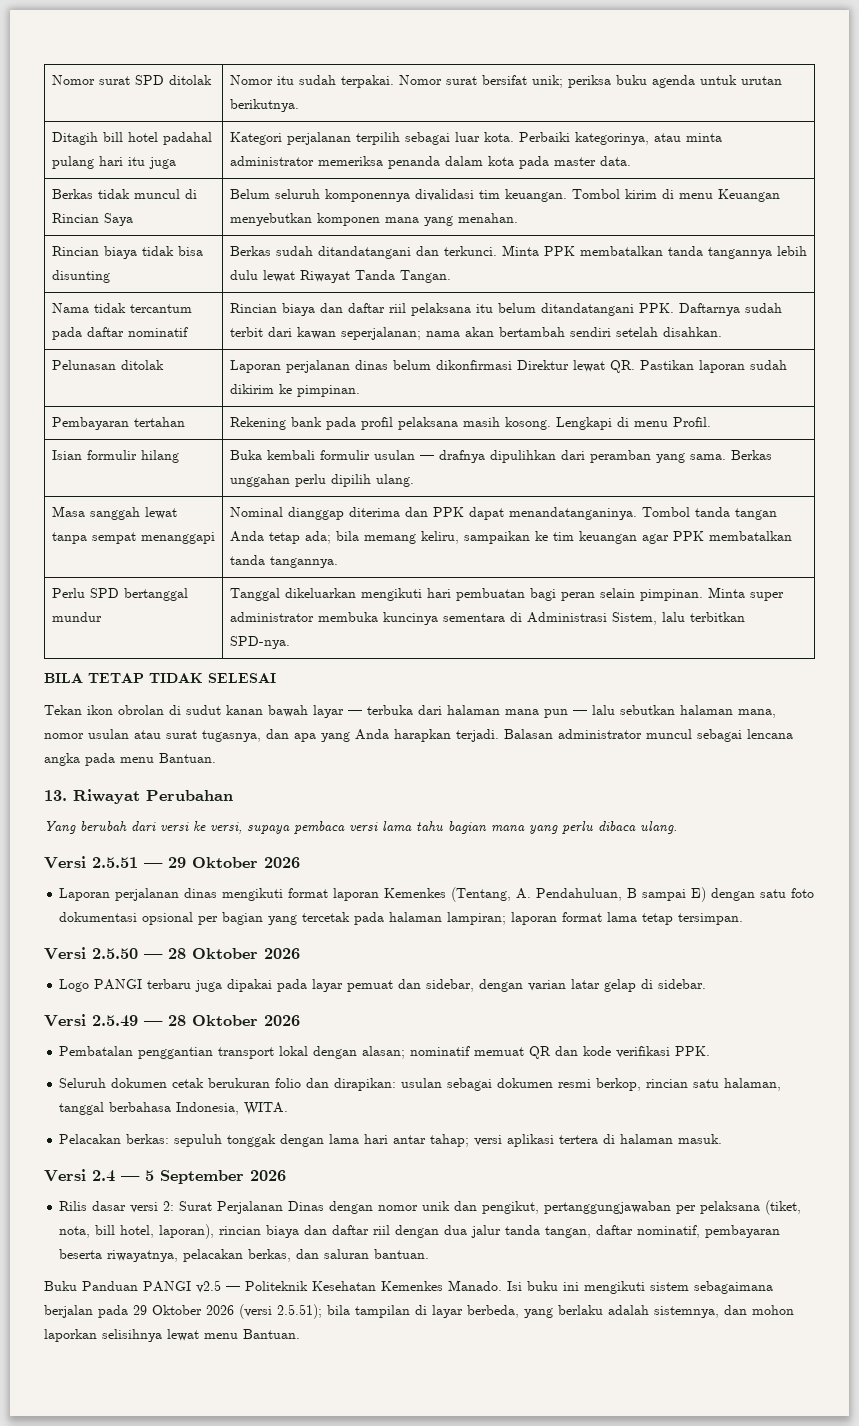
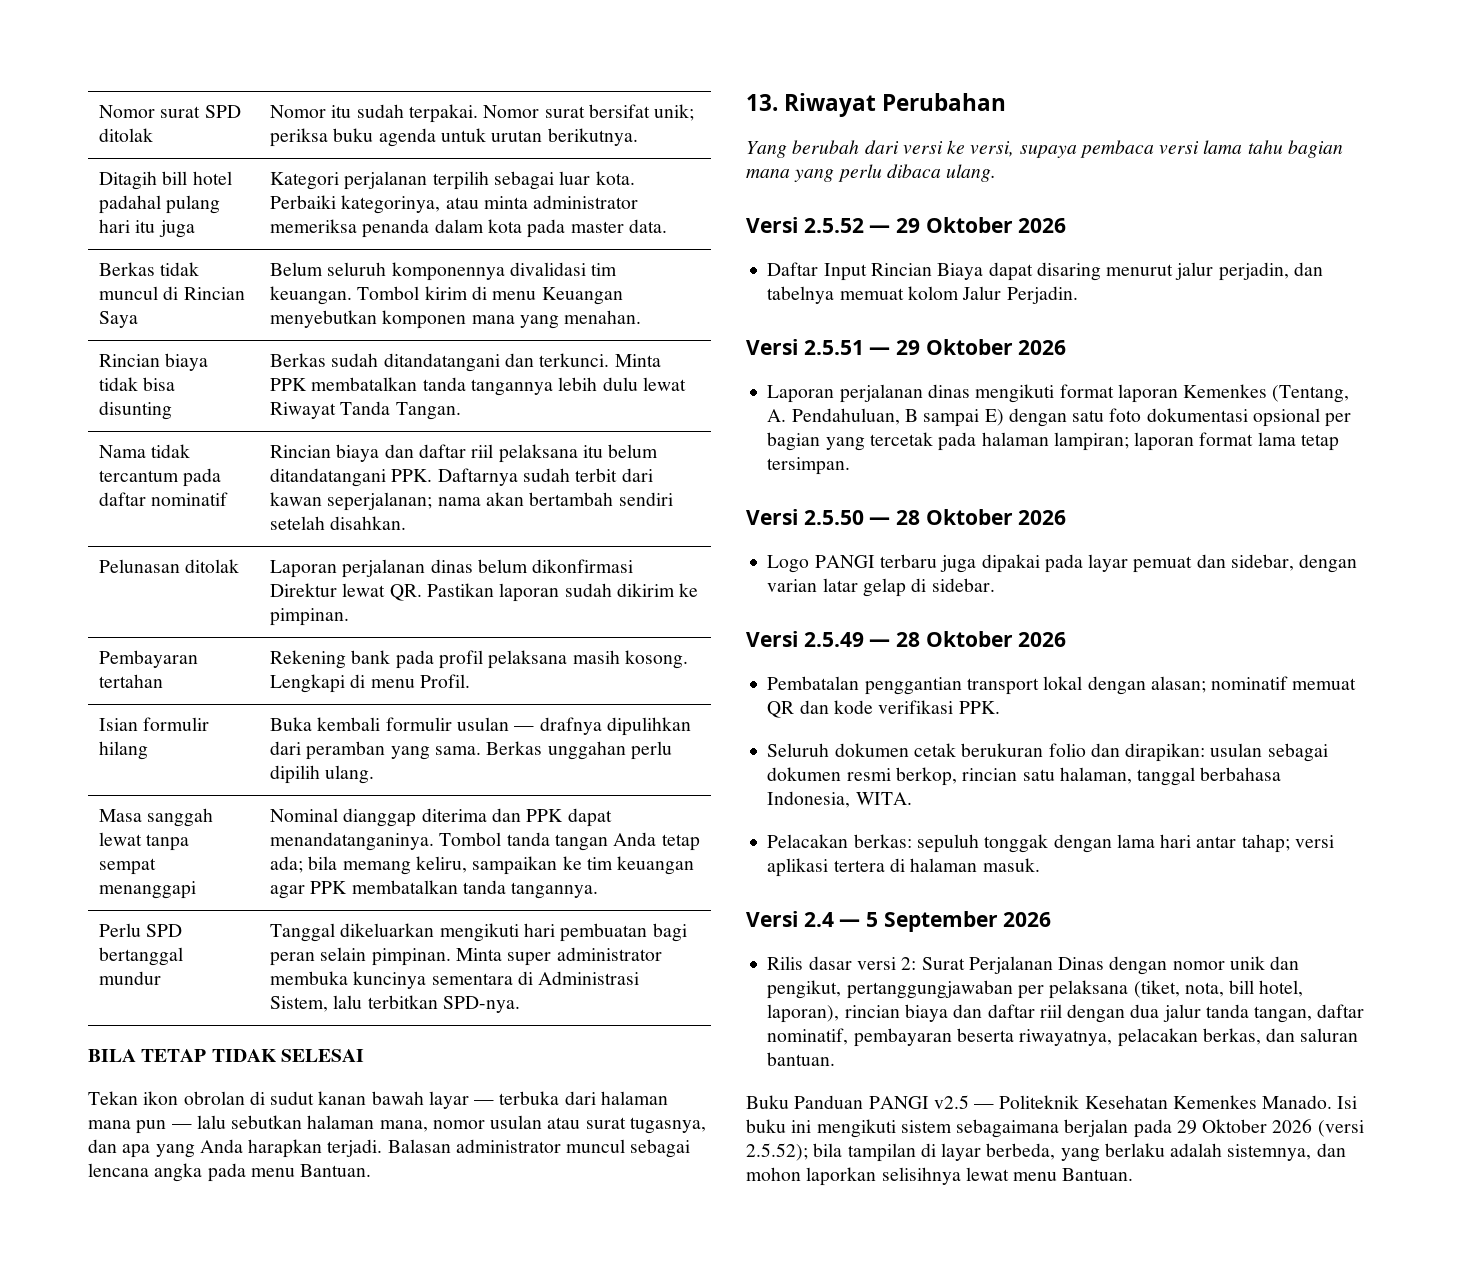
+ Versi 2.5.52 — 29 Oktober 2026
+ Daftar Input Rincian Biaya dapat disaring menurut jalur perjadin, dan tabelnya memuat kolom Jalur Perjadin.
- Isi buku ini mengikuti sistem sebagaimana berjalan pada 29 Oktober 2026 (versi 2.5.51); bila tampilan di layar berbeda, yang berlaku adalah sistemnya, dan mohon laporkan selisihnya lewat menu Bantuan.
+ Isi buku ini mengikuti sistem sebagaimana berjalan pada 29 Oktober 2026 (versi 2.5.52); bila tampilan di layar berbeda, yang berlaku adalah sistemnya, dan mohon laporkan selisihnya lewat menu Bantuan.

